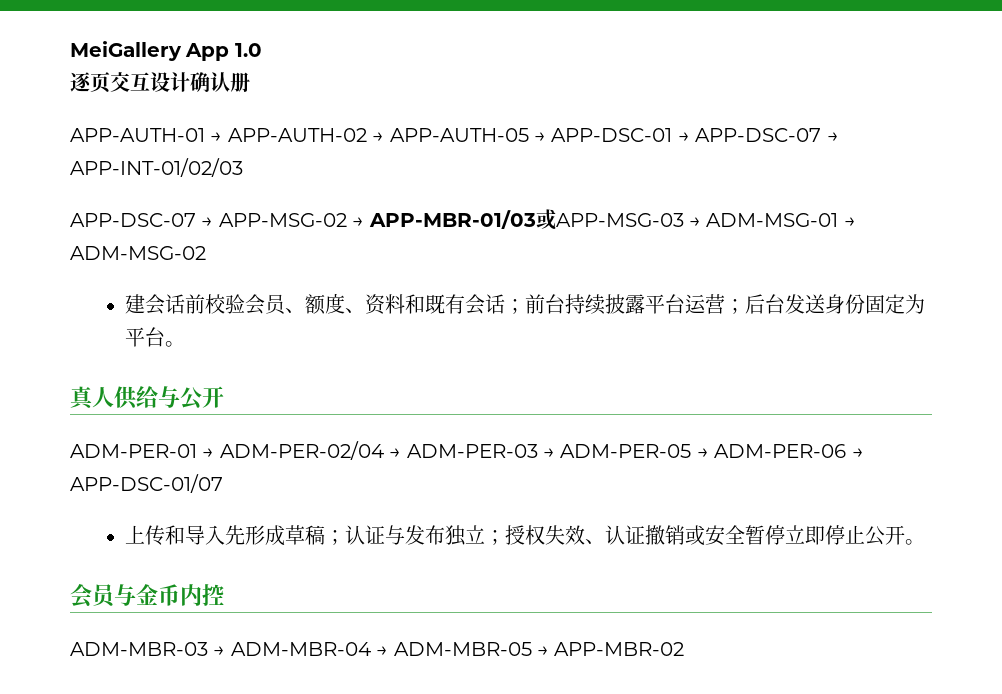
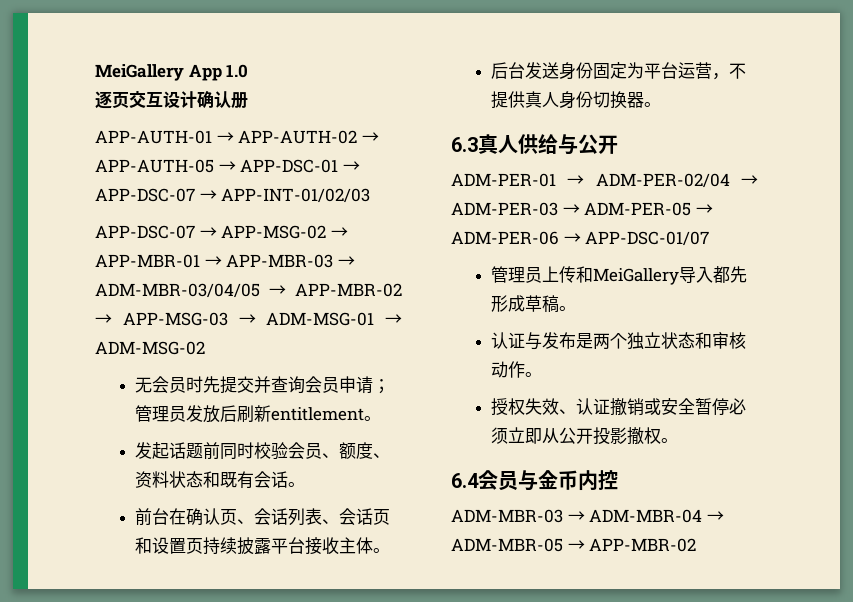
- APP-DSC-07 → APP-MSG-02 → APP-MBR-01/03或APP-MSG-03 → ADM-MSG-01 → ADM-MSG-02
+ APP-DSC-07 → APP-MSG-02 → APP-MBR-01 → APP-MBR-03 → ADM-MBR-03/04/05 → APP-MBR-02 → APP-MSG-03 → ADM-MSG-01 → ADM-MSG-02
- 建会话前校验会员、额度、资料和既有会话；前台持续披露平台运营；后台发送身份固定为平台。
- 真人供给与公开
+ 无会员时先提交并查询会员申请；管理员发放后刷新entitlement。
+ 发起话题前同时校验会员、额度、资料状态和既有会话。
+ 前台在确认页、会话列表、会话页和设置页持续披露平台接收主体。
+ 后台发送身份固定为平台运营，不提供真人身份切换器。
+ 6.3真人供给与公开
- 上传和导入先形成草稿；认证与发布独立；授权失效、认证撤销或安全暂停立即停止公开。
- 会员与金币内控
+ 管理员上传和MeiGallery导入都先形成草稿。
+ 认证与发布是两个独立状态和审核动作。
+ 授权失效、认证撤销或安全暂停必须立即从公开投影撤权。
+ 6.4会员与金币内控

